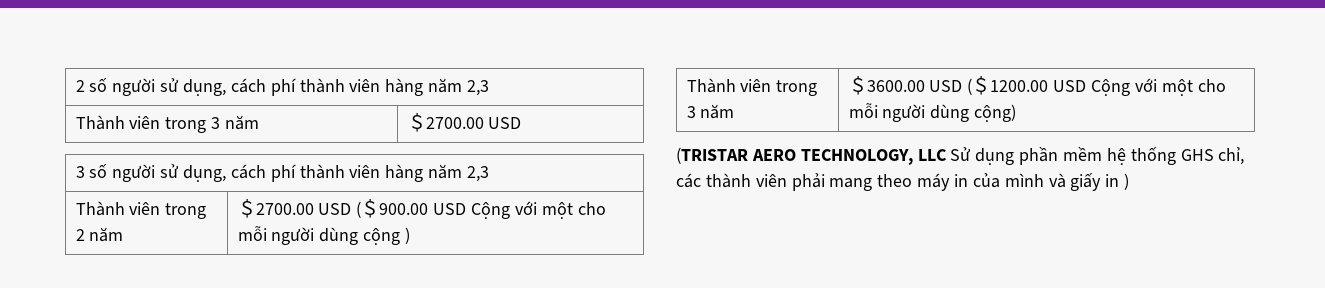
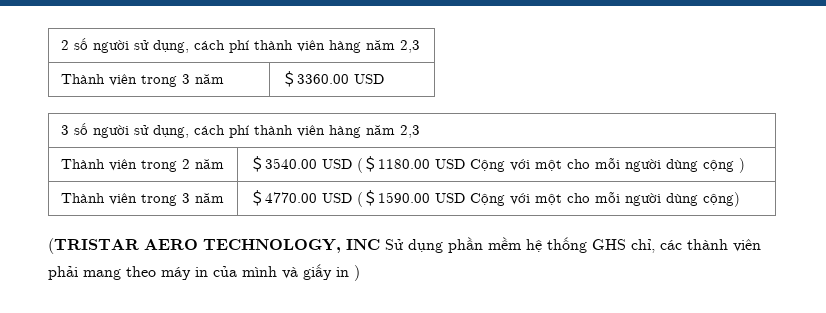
- Thành viên trong 3 năm | ＄2700.00 USD
+ Thành viên trong 3 năm | ＄3360.00 USD
- Thành viên trong 2 năm | ＄2700.00 USD (＄900.00 USD Cộng với một cho mỗi người dùng cộng )
+ Thành viên trong 2 năm | ＄3540.00 USD (＄1180.00 USD Cộng với một cho mỗi người dùng cộng )
- Thành viên trong 3 năm | ＄3600.00 USD (＄1200.00 USD Cộng với một cho mỗi người dùng cộng)
+ Thành viên trong 3 năm | ＄4770.00 USD (＄1590.00 USD Cộng với một cho mỗi người dùng cộng)
- (TRISTAR AERO TECHNOLOGY, LLC Sử dụng phần mềm hệ thống GHS chỉ, các thành viên phải mang theo máy in của mình và giấy in )
+ (TRISTAR AERO TECHNOLOGY, INC Sử dụng phần mềm hệ thống GHS chỉ, các thành viên phải mang theo máy in của mình và giấy in )

